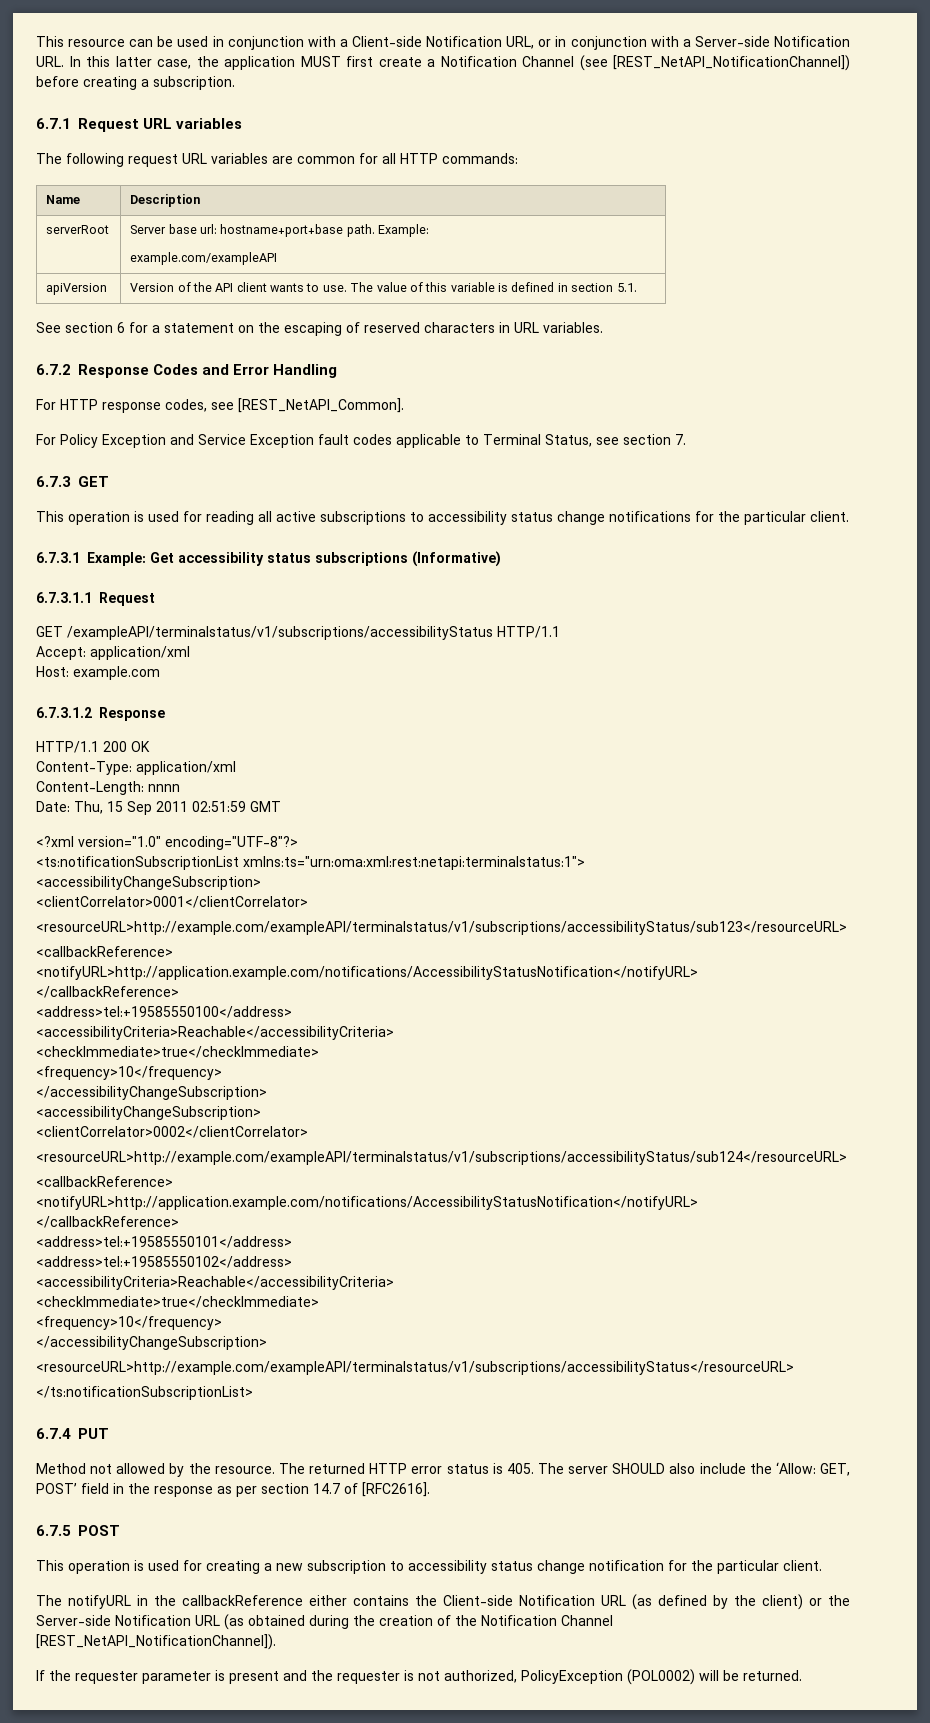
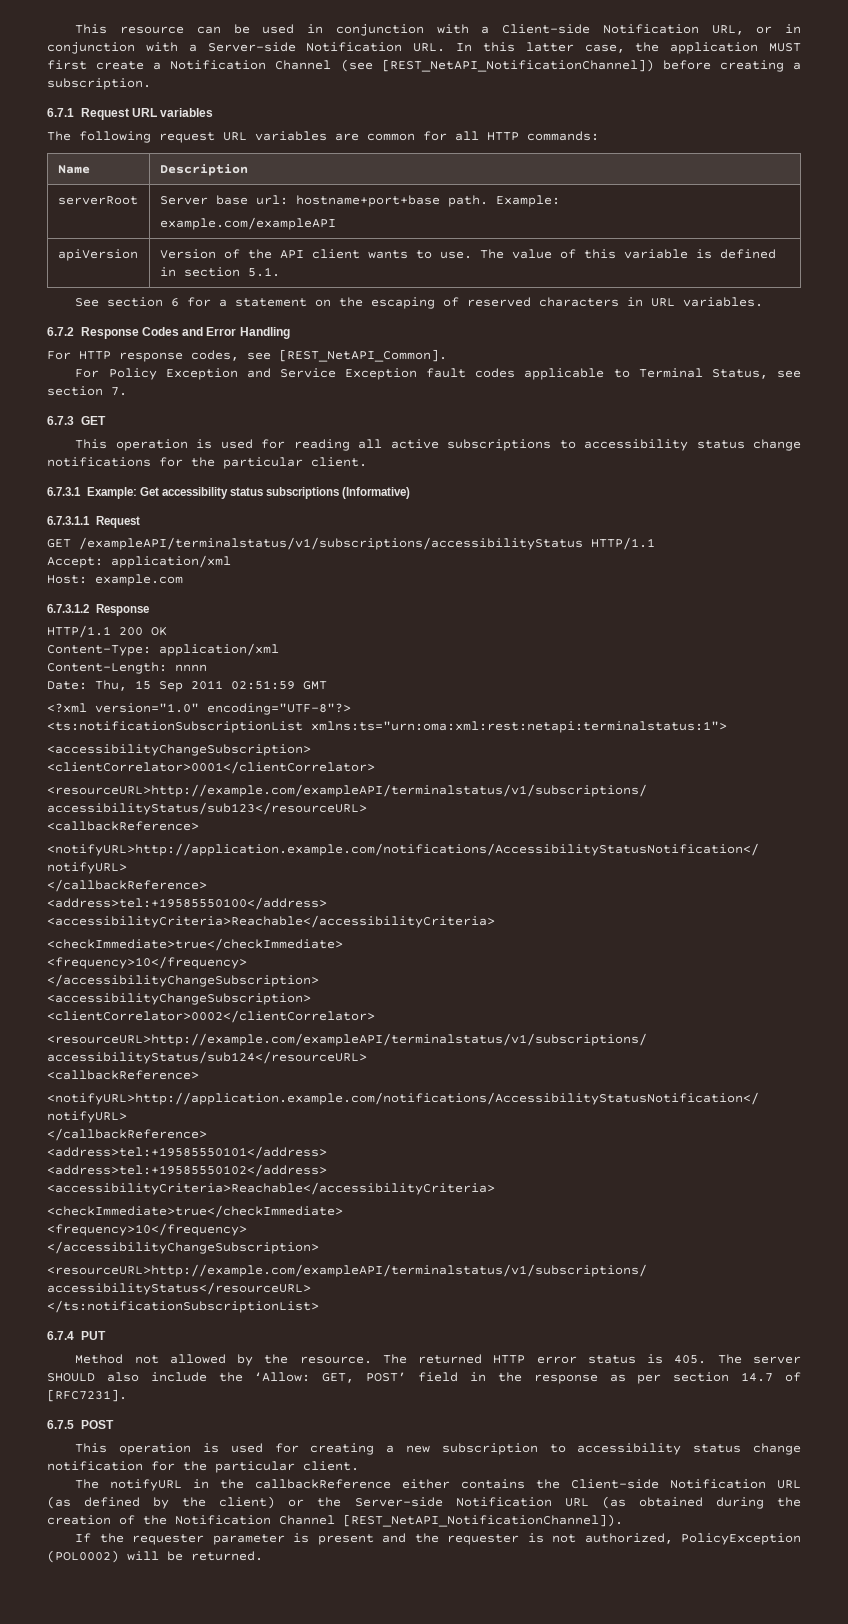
- The returned HTTP error status is 405. The server SHOULD also include the ‘Allow: GET, POST’ field in the response as per section 14.7 of [RFC2616].
+ The returned HTTP error status is 405. The server SHOULD also include the ‘Allow: GET, POST’ field in the response as per section 14.7 of [RFC7231].

